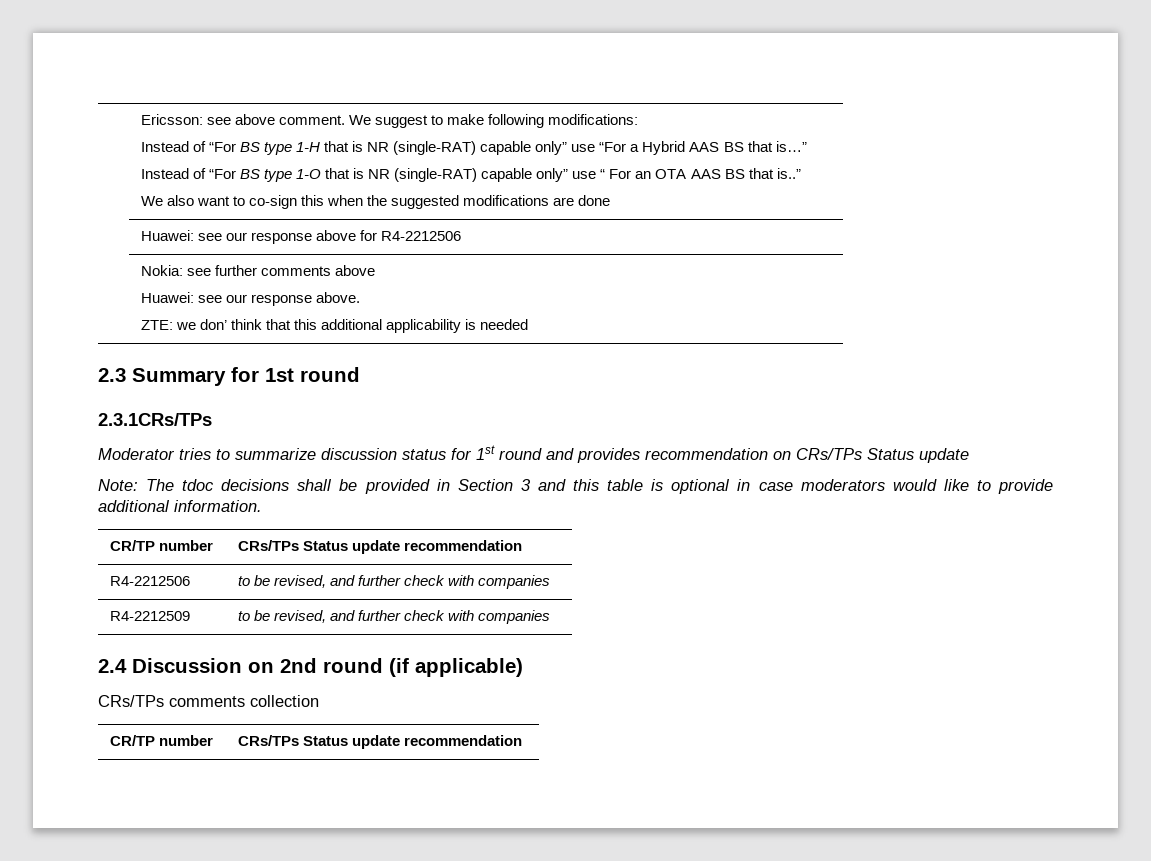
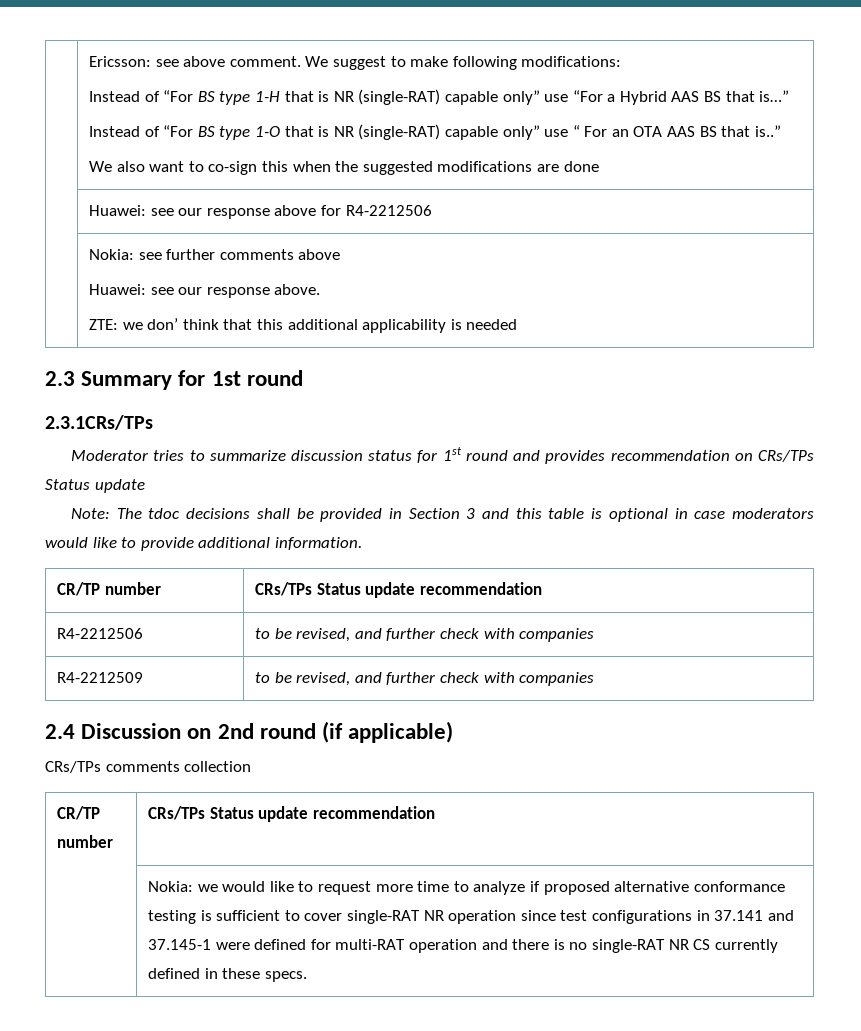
+ Nokia: we would like to request more time to analyze if proposed alternative conformance testing is sufficient to cover single-RAT NR operation since test configurations in 37.141 and 37.145-1 were defined for multi-RAT operation and there is no single-RAT NR CS currently defined in these specs.

